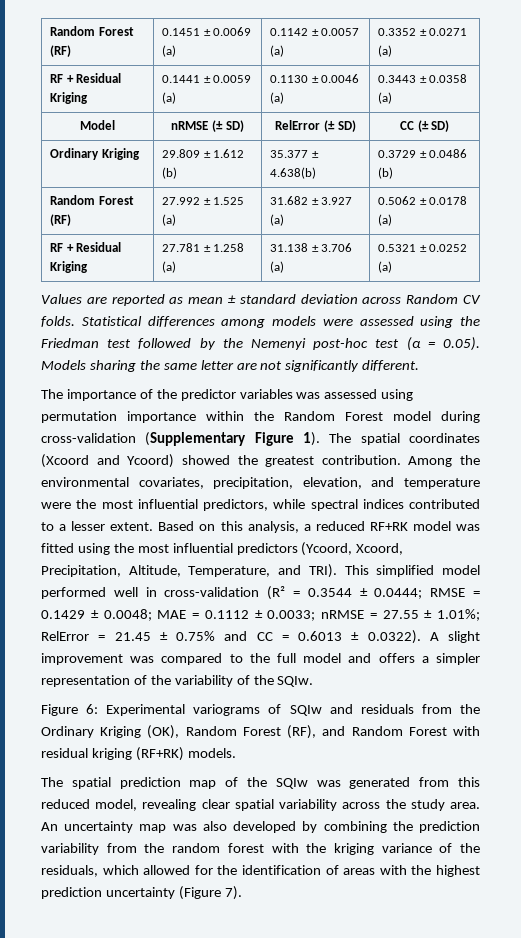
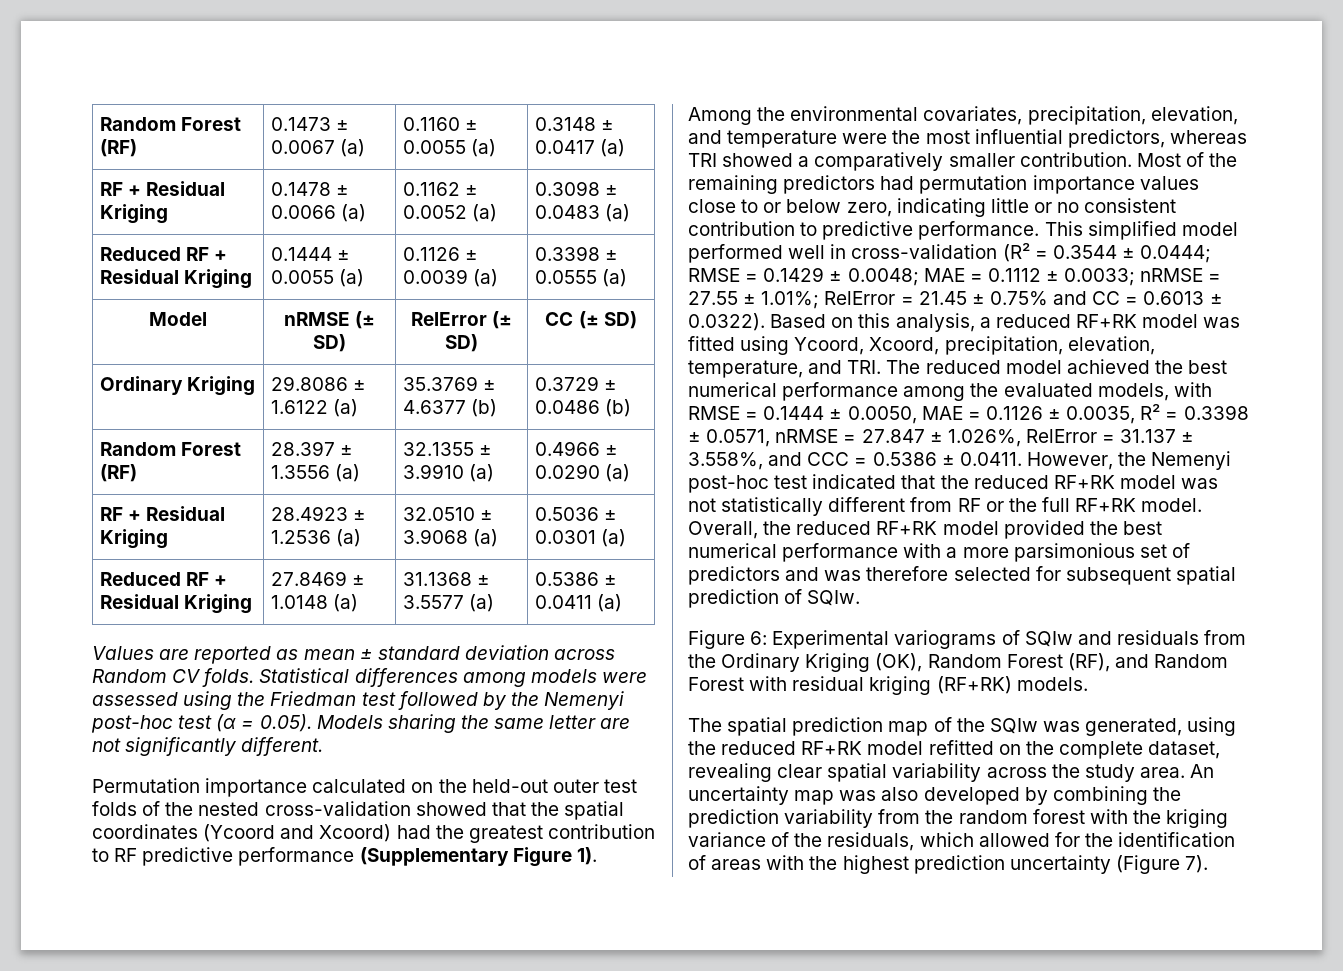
- Random Forest (RF) | 0.1451 ± 0.0069 (a) | 0.1142 ± 0.0057 (a) | 0.3352 ± 0.0271 (a)
- RF + Residual Kriging | 0.1441 ± 0.0059 (a) | 0.1130 ± 0.0046 (a) | 0.3443 ± 0.0358 (a)
+ Random Forest (RF) | 0.1473 ± 0.0067 (a) | 0.1160 ± 0.0055 (a) | 0.3148 ± 0.0417 (a)
+ RF + Residual Kriging | 0.1478 ± 0.0066 (a) | 0.1162 ± 0.0052 (a) | 0.3098 ± 0.0483 (a)
+ Reduced RF + Residual Kriging | 0.1444 ± 0.0055 (a) | 0.1126 ± 0.0039 (a) | 0.3398 ± 0.0555 (a)
- Ordinary Kriging | 29.809 ± 1.612 (b) | 35.377 ± 4.638(b) | 0.3729 ± 0.0486 (b)
+ Ordinary Kriging | 29.8086 ± 1.6122 (a) | 35.3769 ± 4.6377 (b) | 0.3729 ± 0.0486 (b)
- Random Forest (RF) | 27.992 ± 1.525 (a) | 31.682 ± 3.927 (a) | 0.5062 ± 0.0178 (a)
- RF + Residual Kriging | 27.781 ± 1.258 (a) | 31.138 ± 3.706 (a) | 0.5321 ± 0.0252 (a)
+ Random Forest (RF) | 28.397 ± 1.3556 (a) | 32.1355 ± 3.9910 (a) | 0.4966 ± 0.0290 (a)
+ RF + Residual Kriging | 28.4923 ± 1.2536 (a) | 32.0510 ± 3.9068 (a) | 0.5036 ± 0.0301 (a)
+ Reduced RF + Residual Kriging | 27.8469 ± 1.0148 (a) | 31.1368 ± 3.5577 (a) | 0.5386 ± 0.0411 (a)
- The importance of the predictor variables was assessed using permutation importance within the Random Forest model during cross-validation (Supplementary Figure 1). The spatial coordinates (Xcoord and Ycoord) showed the greatest contribution.
+ Permutation importance calculated on the held-out outer test folds of the nested cross-validation showed that the spatial coordinates (Ycoord and Xcoord) had the greatest contribution to RF predictive performance (Supplementary Figure 1).
- Among the environmental covariates, precipitation, elevation, and temperature were the most influential predictors, while spectral indices contributed to a lesser extent. Based on this analysis, a reduced RF+RK model was fitted using the most influential predictors (Ycoord, Xcoord, Precipitation, Altitude, Temperature, and TRI).
+ Among the environmental covariates, precipitation, elevation, and temperature were the most influential predictors, whereas TRI showed a comparatively smaller contribution. Most of the remaining predictors had permutation importance values close to or below zero, indicating little or no consistent contribution to predictive performance.
- This simplified model performed well in cross-validation (R² = 0.3544 ± 0.0444; RMSE = 0.1429 ± 0.0048; MAE = 0.1112 ± 0.0033; nRMSE = 27.55 ± 1.01%; RelError = 21.45 ± 0.75% and CC = 0.6013 ± 0.0322). A slight improvement was compared to the full model and offers a simpler representation of the variability of the SQIw.
+ This simplified model performed well in cross-validation (R² = 0.3544 ± 0.0444; RMSE = 0.1429 ± 0.0048; MAE = 0.1112 ± 0.0033; nRMSE = 27.55 ± 1.01%; RelError = 21.45 ± 0.75% and CC = 0.6013 ± 0.0322). Based on this analysis, a reduced RF+RK model was fitted using Ycoord, Xcoord, precipitation, elevation, temperature, and TRI. The reduced model achieved the best numerical performance among the evaluated models, with RMSE = 0.1444 ± 0.0050, MAE = 0.1126 ± 0.0035, R² = 0.3398 ± 0.0571, nRMSE = 27.847 ± 1.026%, RelError = 31.137 ± 3.558%, and CCC = 0.5386 ± 0.0411. However, the Nemenyi post-hoc test indicated that the reduced RF+RK model was not statistically different from RF or the full RF+RK model. Overall, the reduced RF+RK model provided the best numerical performance with a more parsimonious set of predictors and was therefore selected for subsequent spatial prediction of SQIw.
- The spatial prediction map of the SQIw was generated from this reduced model, revealing clear spatial variability across the study area.
+ The spatial prediction map of the SQIw was generated, using the reduced RF+RK model refitted on the complete dataset, revealing clear spatial variability across the study area.

